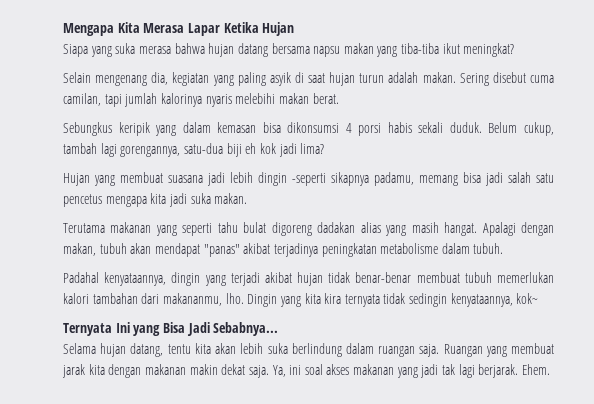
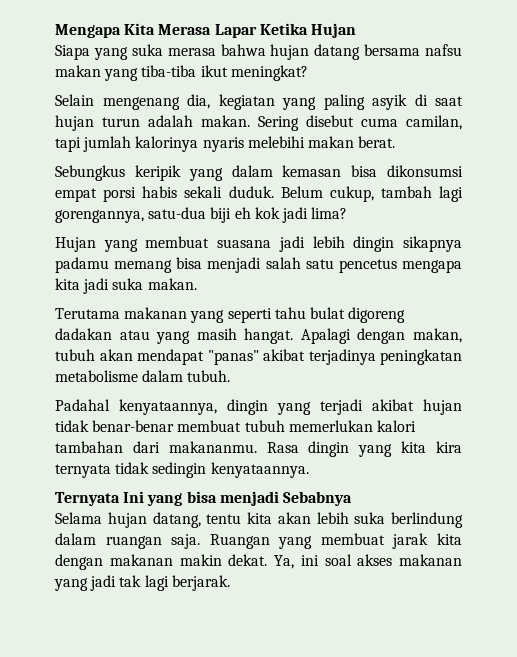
- Siapa yang suka merasa bahwa hujan datang bersama napsu makan yang tiba-tiba ikut meningkat?
+ Siapa yang suka merasa bahwa hujan datang bersama nafsu makan yang tiba-tiba ikut meningkat?
- Sebungkus keripik yang dalam kemasan bisa dikonsumsi 4 porsi habis sekali duduk.
+ Sebungkus keripik yang dalam kemasan bisa dikonsumsi empat porsi habis sekali duduk.
- Hujan yang membuat suasana jadi lebih dingin -seperti sikapnya padamu, memang bisa jadi salah satu pencetus mengapa kita jadi suka makan.
+ Hujan yang membuat suasana jadi lebih dingin sikapnya padamu memang bisa menjadi salah satu pencetus mengapa kita jadi suka makan.
- Terutama makanan yang seperti tahu bulat digoreng dadakan alias yang masih hangat.
+ Terutama makanan yang seperti tahu bulat digoreng dadakan atau yang masih hangat.
- Padahal kenyataannya, dingin yang terjadi akibat hujan tidak benar-benar membuat tubuh memerlukan kalori tambahan dari makananmu, lho. Dingin yang kita kira ternyata tidak sedingin kenyataannya, kok~
+ Padahal kenyataannya, dingin yang terjadi akibat hujan tidak benar-benar membuat tubuh memerlukan kalori tambahan dari makananmu. Rasa dingin yang kita kira ternyata tidak sedingin kenyataannya.
- Ternyata Ini yang Bisa Jadi Sebabnya...
+ Ternyata Ini yang bisa menjadi Sebabnya
- Ruangan yang membuat jarak kita dengan makanan makin dekat saja.
+ Ruangan yang membuat jarak kita dengan makanan makin dekat.
- Ehem.

